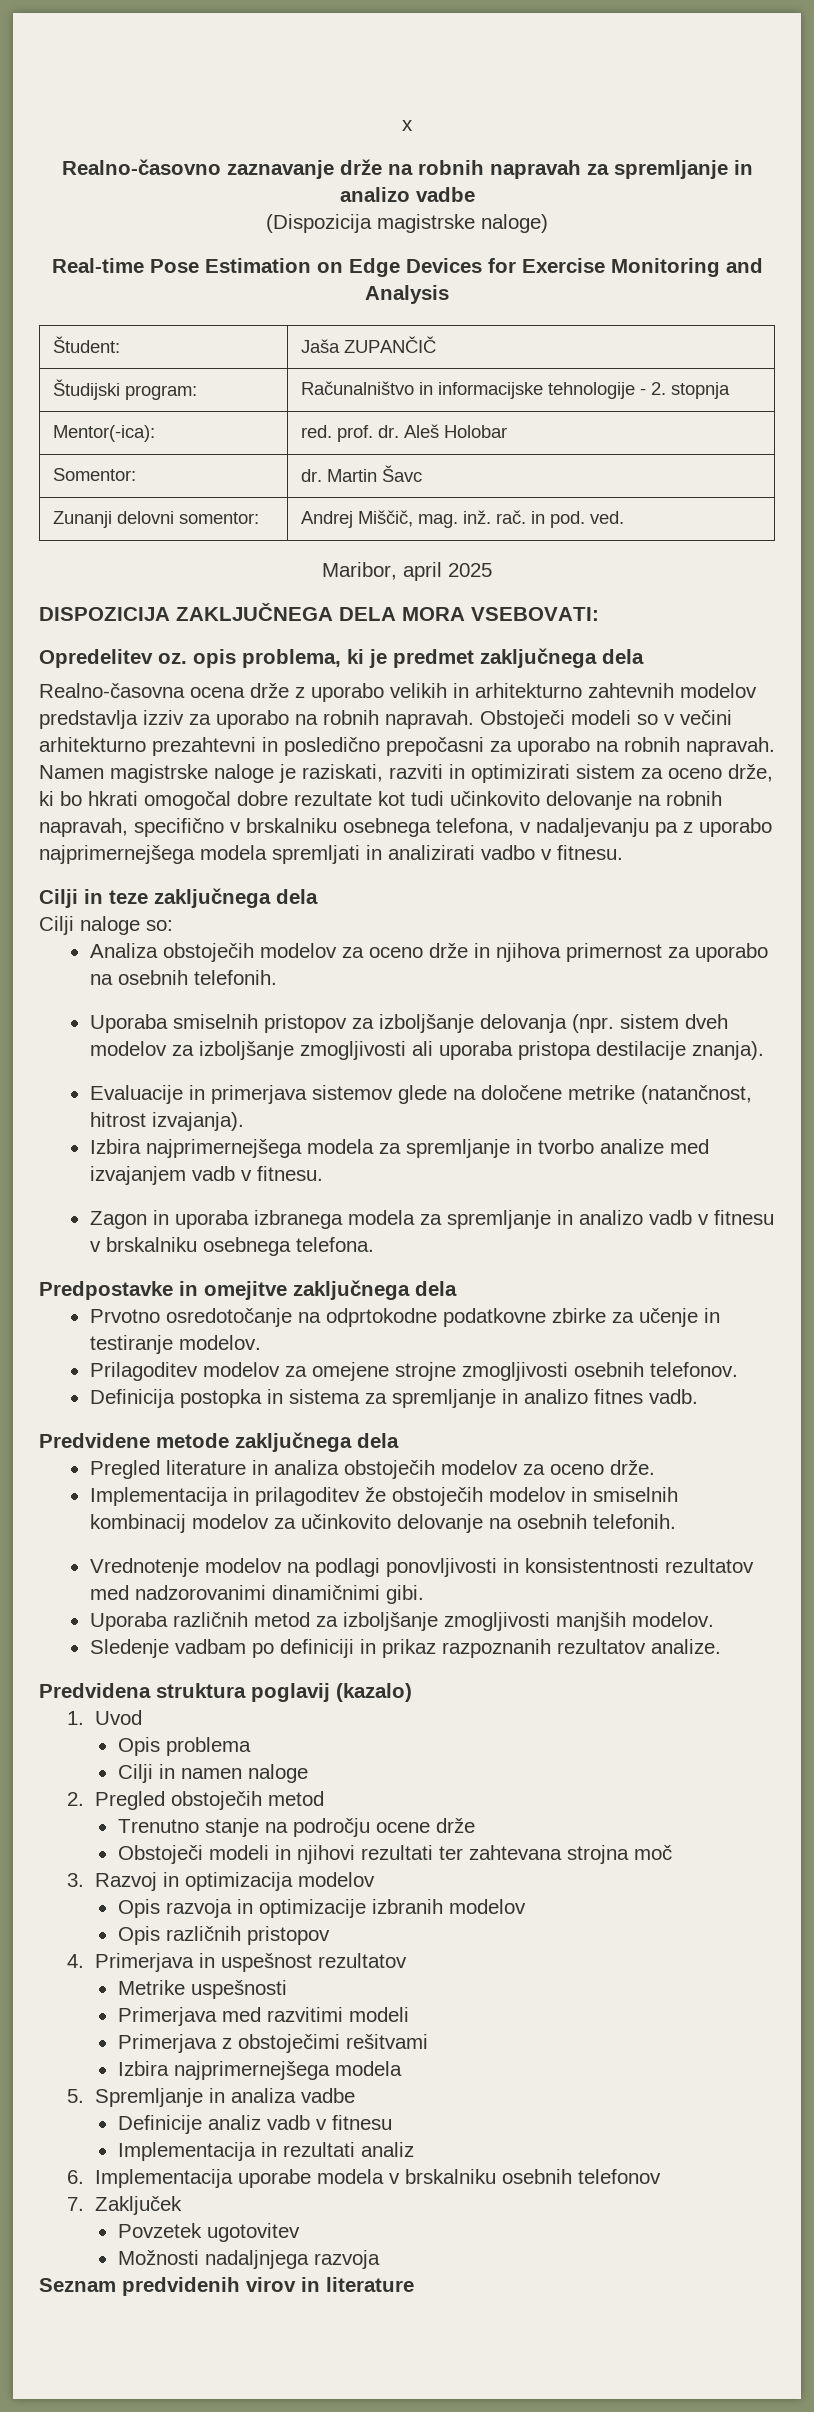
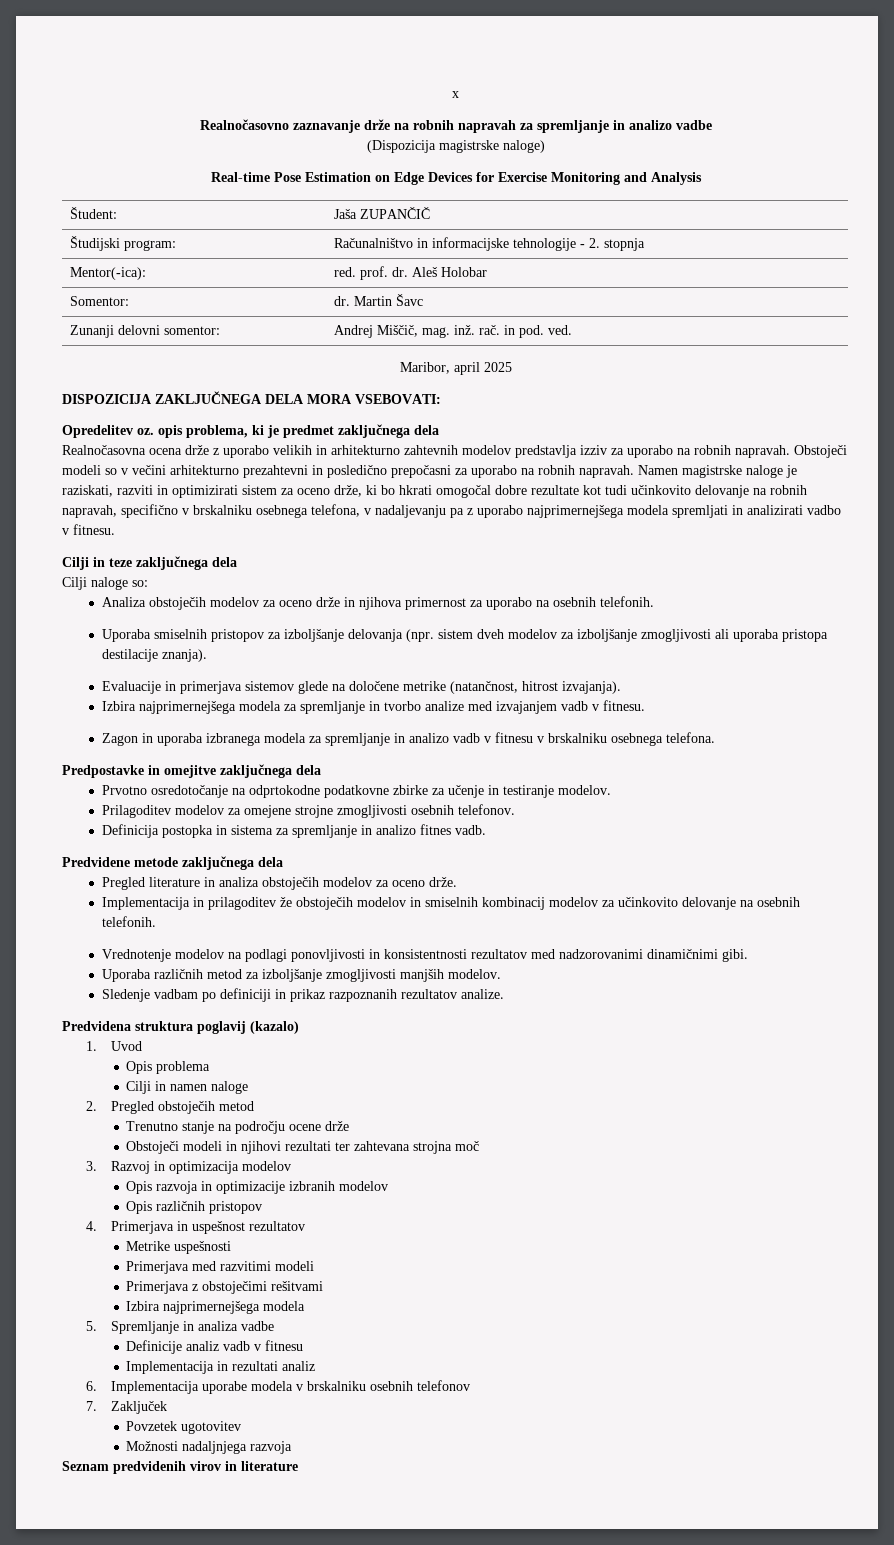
- Realno-časovno zaznavanje drže na robnih napravah za spremljanje in analizo vadbe
+ Realnočasovno zaznavanje drže na robnih napravah za spremljanje in analizo vadbe
- Realno-časovna ocena drže z uporabo velikih in arhitekturno zahtevnih modelov predstavlja izziv za uporabo na robnih napravah.
+ Realnočasovna ocena drže z uporabo velikih in arhitekturno zahtevnih modelov predstavlja izziv za uporabo na robnih napravah.

